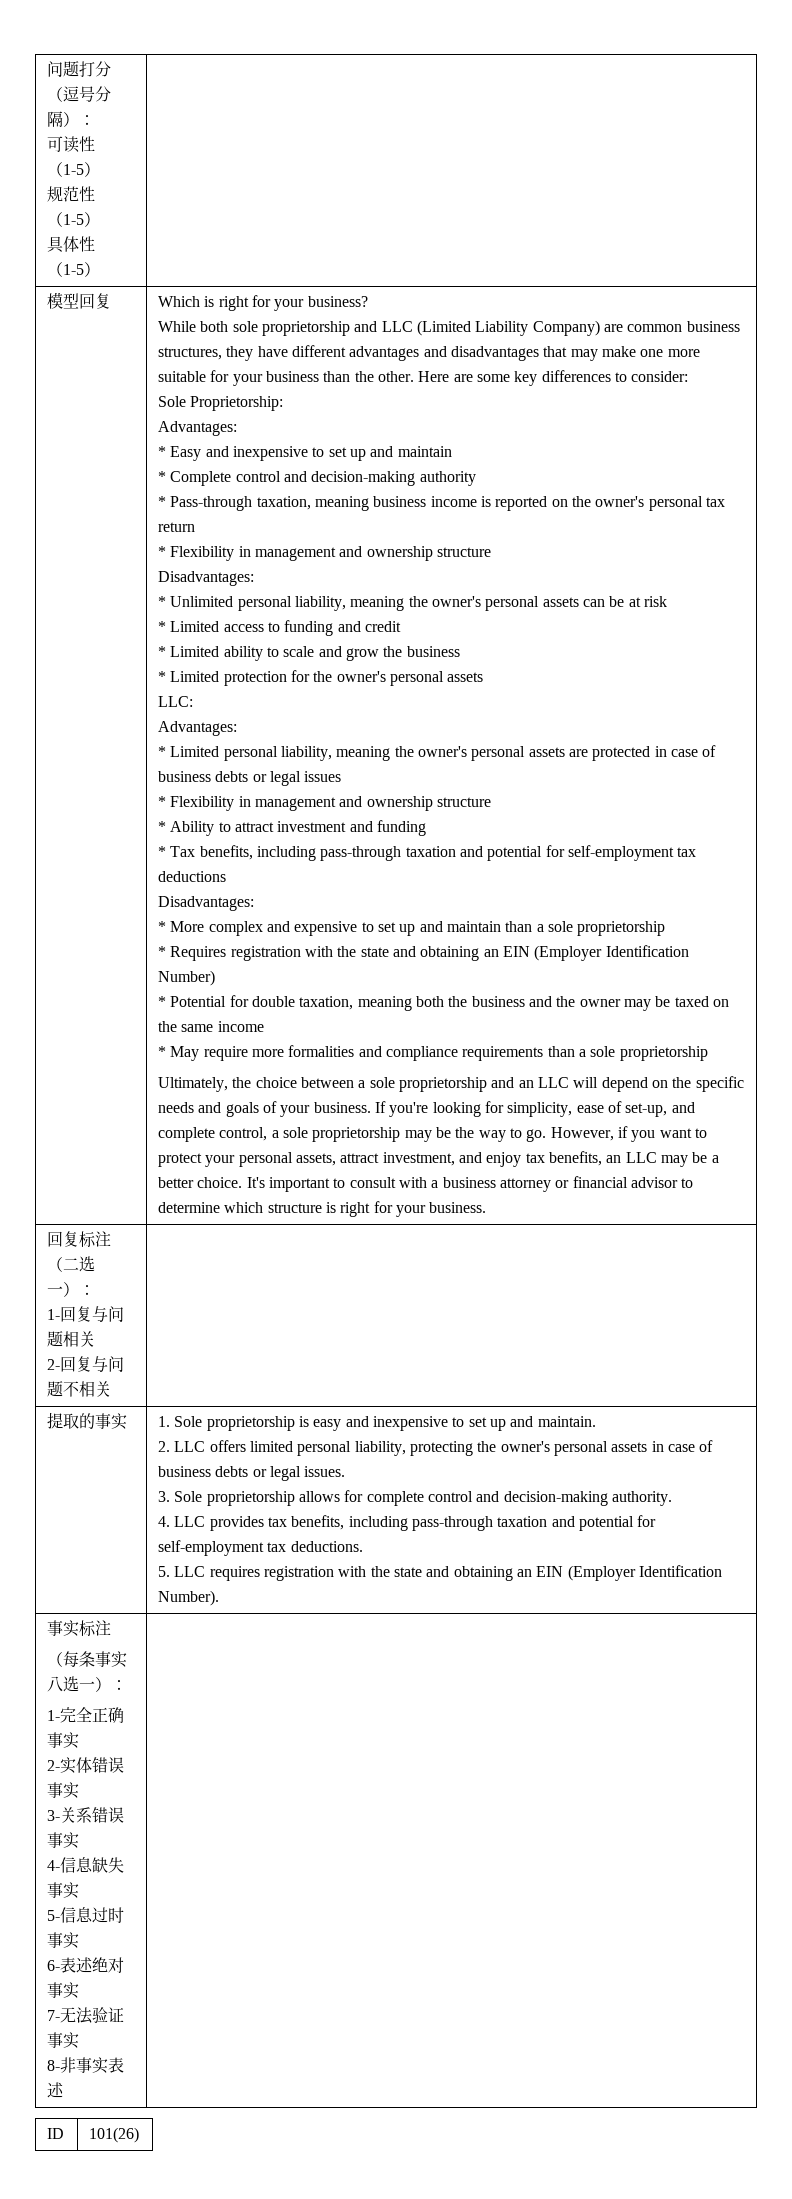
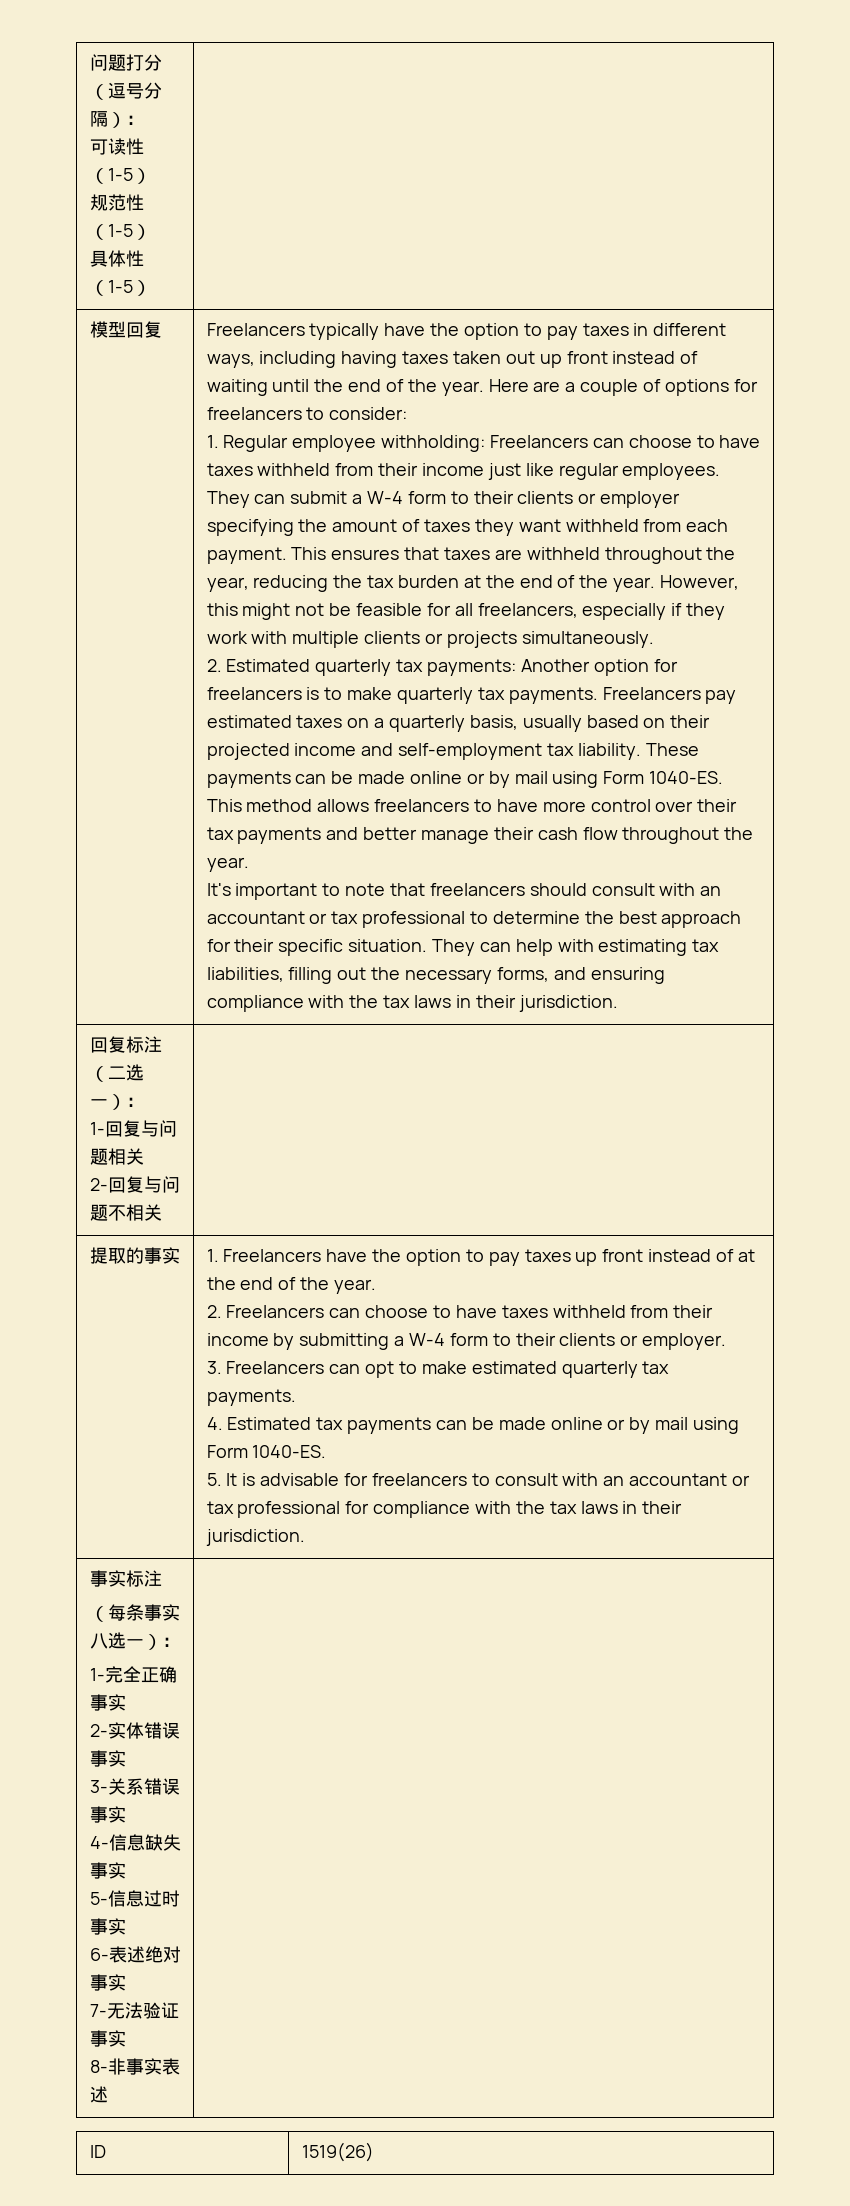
- Which is right for your business?
- While both sole proprietorship and LLC (Limited Liability Company) are common business structures, they have different advantages and disadvantages that may make one more suitable for your business than the other. Here are some key differences to consider:
- Sole Proprietorship:
- Advantages:
- * Easy and inexpensive to set up and maintain
- * Complete control and decision-making authority
- * Pass-through taxation, meaning business income is reported on the owner's personal tax return
- * Flexibility in management and ownership structure
- Disadvantages:
- * Unlimited personal liability, meaning the owner's personal assets can be at risk
- * Limited access to funding and credit
- * Limited ability to scale and grow the business
- * Limited protection for the owner's personal assets
- LLC:
- Advantages:
- * Limited personal liability, meaning the owner's personal assets are protected in case of business debts or legal issues
- * Flexibility in management and ownership structure
- * Ability to attract investment and funding
- * Tax benefits, including pass-through taxation and potential for self-employment tax deductions
- Disadvantages:
- * More complex and expensive to set up and maintain than a sole proprietorship
- * Requires registration with the state and obtaining an EIN (Employer Identification Number)
- * Potential for double taxation, meaning both the business and the owner may be taxed on the same income
- * May require more formalities and compliance requirements than a sole proprietorship
- Ultimately, the choice between a sole proprietorship and an LLC will depend on the specific needs and goals of your business. If you're looking for simplicity, ease of set-up, and complete control, a sole proprietorship may be the way to go. However, if you want to protect your personal assets, attract investment, and enjoy tax benefits, an LLC may be a better choice. It's important to consult with a business attorney or financial advisor to determine which structure is right for your business.
+ Freelancers typically have the option to pay taxes in different ways, including having taxes taken out up front instead of waiting until the end of the year. Here are a couple of options for freelancers to consider:
+ 1. Regular employee withholding: Freelancers can choose to have taxes withheld from their income just like regular employees. They can submit a W-4 form to their clients or employer specifying the amount of taxes they want withheld from each payment. This ensures that taxes are withheld throughout the year, reducing the tax burden at the end of the year. However, this might not be feasible for all freelancers, especially if they work with multiple clients or projects simultaneously.
+ 2. Estimated quarterly tax payments: Another option for freelancers is to make quarterly tax payments. Freelancers pay estimated taxes on a quarterly basis, usually based on their projected income and self-employment tax liability. These payments can be made online or by mail using Form 1040-ES. This method allows freelancers to have more control over their tax payments and better manage their cash flow throughout the year.
+ It's important to note that freelancers should consult with an accountant or tax professional to determine the best approach for their specific situation. They can help with estimating tax liabilities, filling out the necessary forms, and ensuring compliance with the tax laws in their jurisdiction.
- 1. Sole proprietorship is easy and inexpensive to set up and maintain.
- 2. LLC offers limited personal liability, protecting the owner's personal assets in case of business debts or legal issues.
- 3. Sole proprietorship allows for complete control and decision-making authority.
- 4. LLC provides tax benefits, including pass-through taxation and potential for self-employment tax deductions.
- 5. LLC requires registration with the state and obtaining an EIN (Employer Identification Number).
+ 1. Freelancers have the option to pay taxes up front instead of at the end of the year.
+ 2. Freelancers can choose to have taxes withheld from their income by submitting a W-4 form to their clients or employer.
+ 3. Freelancers can opt to make estimated quarterly tax payments.
+ 4. Estimated tax payments can be made online or by mail using Form 1040-ES.
+ 5. It is advisable for freelancers to consult with an accountant or tax professional for compliance with the tax laws in their jurisdiction.
- ID | 101(26)
+ ID | 1519(26)

